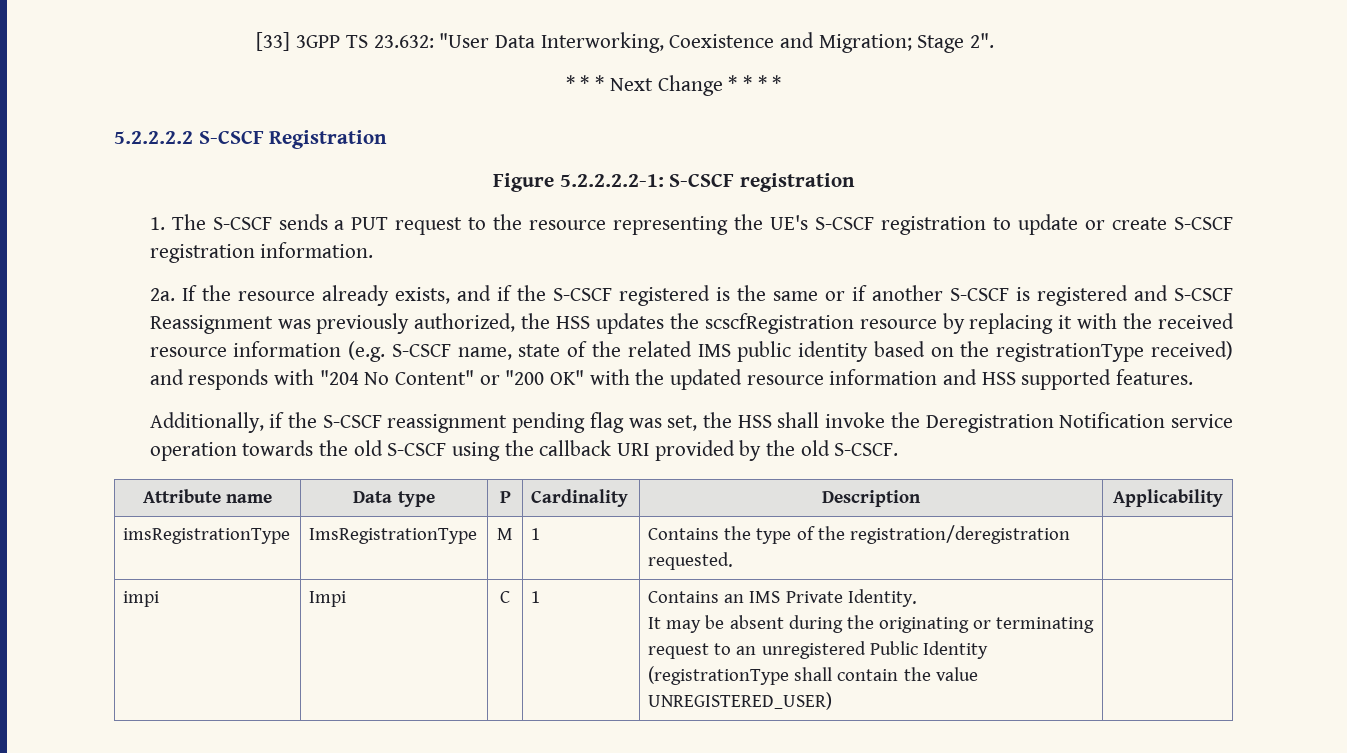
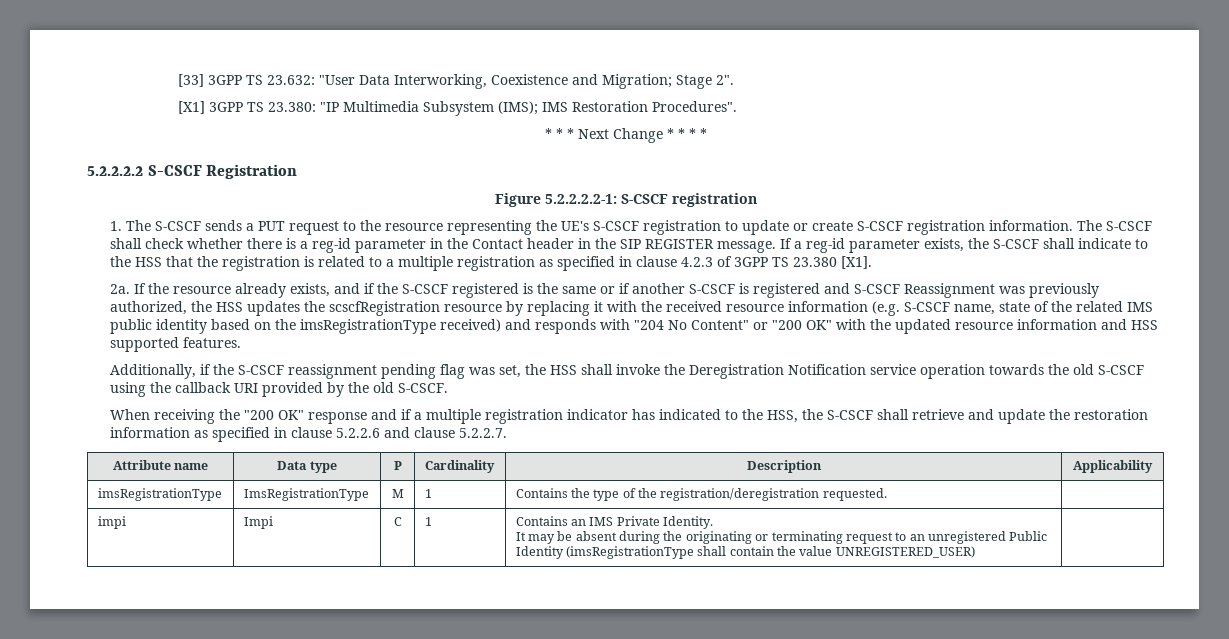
+ [X1] 3GPP TS 23.380: "IP Multimedia Subsystem (IMS); IMS Restoration Procedures".
+ The S-CSCF shall check whether there is a reg-id parameter in the Contact header in the SIP REGISTER message. If a reg-id parameter exists, the S-CSCF shall indicate to the HSS that the registration is related to a multiple registration as specified in clause 4.2.3 of 3GPP TS 23.380 [X1].
- If the resource already exists, and if the S-CSCF registered is the same or if another S-CSCF is registered and S-CSCF Reassignment was previously authorized, the HSS updates the scscfRegistration resource by replacing it with the received resource information (e.g. S-CSCF name, state of the related IMS public identity based on the registrationType received) and responds with "204 No Content" or "200 OK" with the updated resource information and HSS supported features.
+ If the resource already exists, and if the S-CSCF registered is the same or if another S-CSCF is registered and S-CSCF Reassignment was previously authorized, the HSS updates the scscfRegistration resource by replacing it with the received resource information (e.g. S-CSCF name, state of the related IMS public identity based on the imsRegistrationType received) and responds with "204 No Content" or "200 OK" with the updated resource information and HSS supported features.
+ When receiving the "200 OK" response and if a multiple registration indicator has indicated to the HSS, the S-CSCF shall retrieve and update the restoration information as specified in clause 5.2.2.6 and clause 5.2.2.7.
  impi | Impi | C | 1 | Contains an IMS Private Identity.
- It may be absent during the originating or terminating request to an unregistered Public Identity (registrationType shall contain the value UNREGISTERED_USER) |
+ It may be absent during the originating or terminating request to an unregistered Public Identity (imsRegistrationType shall contain the value UNREGISTERED_USER) |

